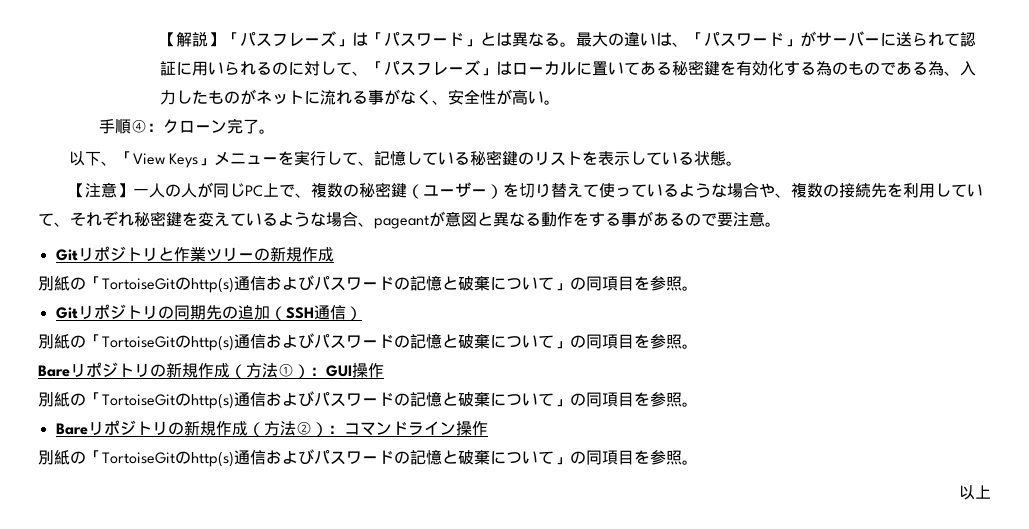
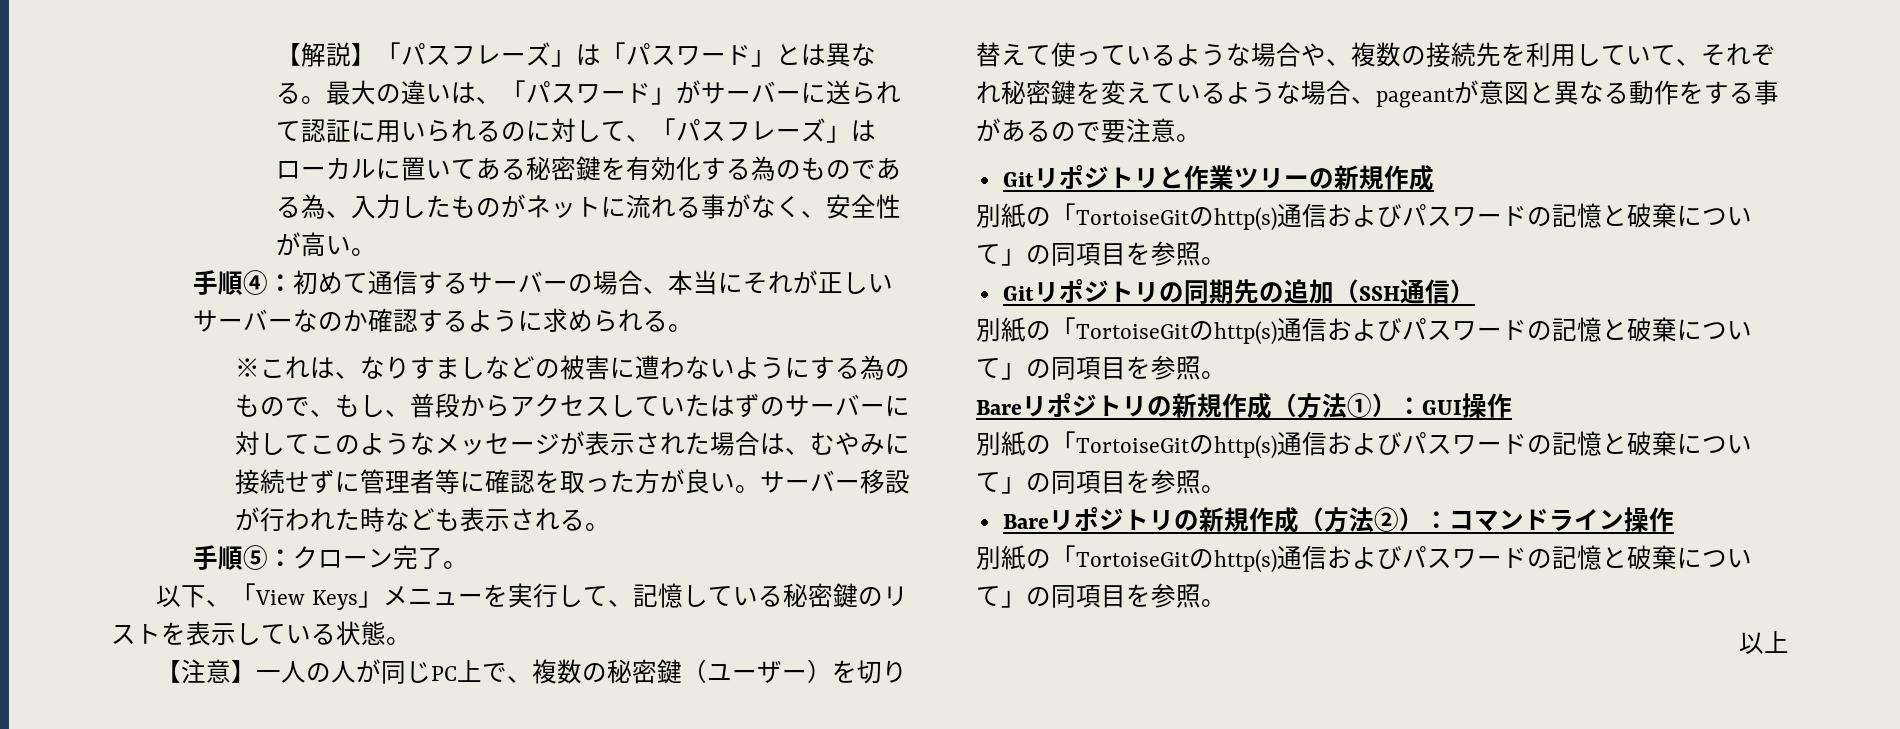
- 手順④：クローン完了。
+ 手順④：初めて通信するサーバーの場合、本当にそれが正しいサーバーなのか確認するように求められる。
+ ※これは、なりすましなどの被害に遭わないようにする為のもので、もし、普段からアクセスしていたはずのサーバーに対してこのようなメッセージが表示された場合は、むやみに接続せずに管理者等に確認を取った方が良い。サーバー移設が行われた時なども表示される。
+ 手順⑤：クローン完了。

